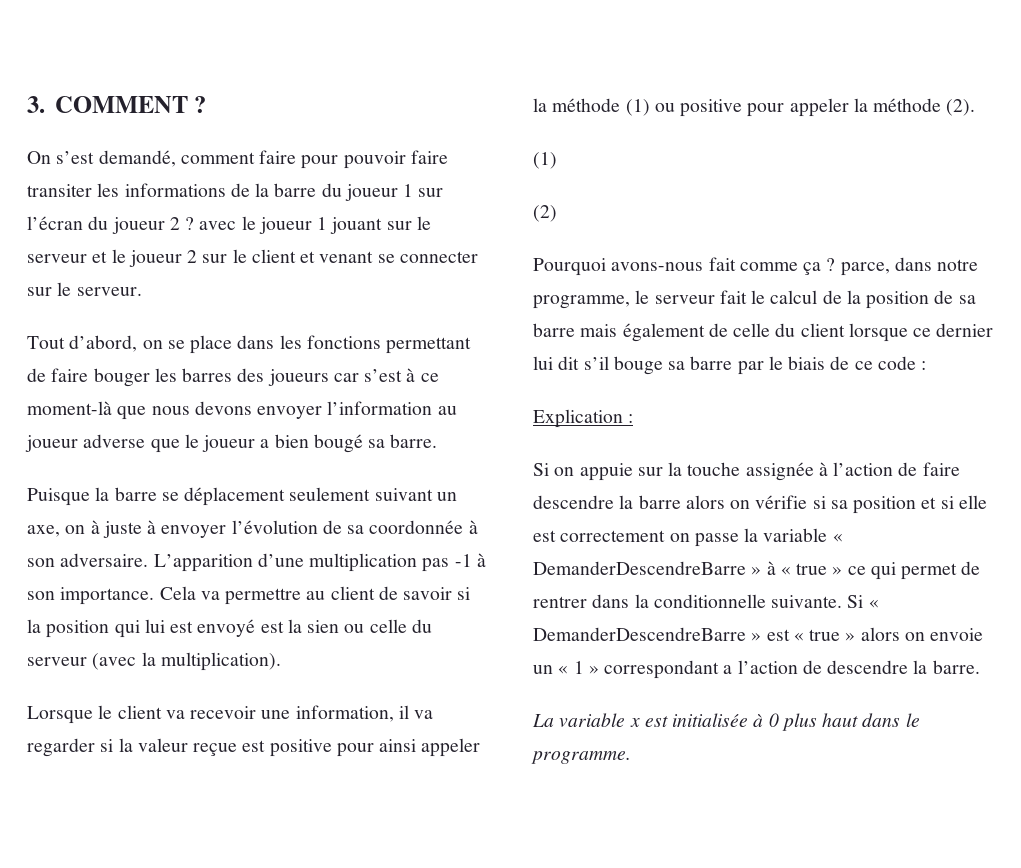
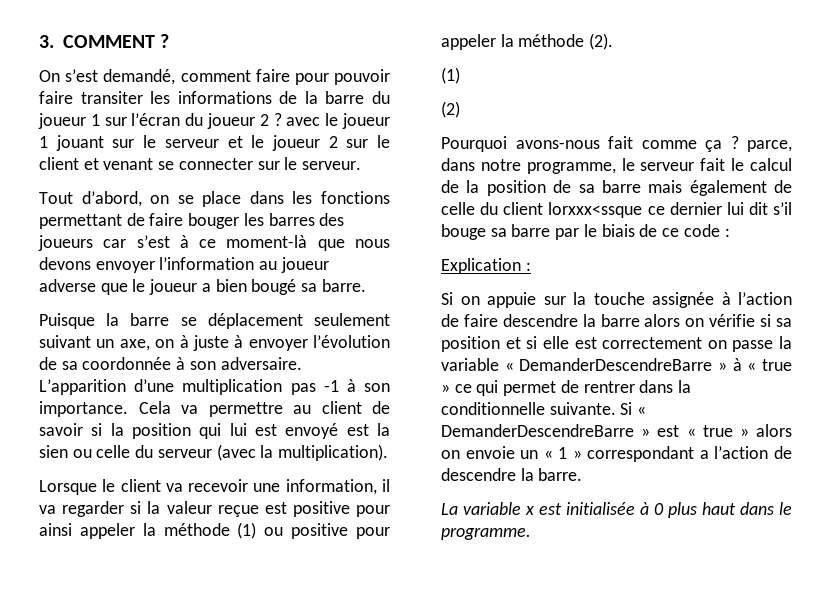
- Pourquoi avons-nous fait comme ça ? parce, dans notre programme, le serveur fait le calcul de la position de sa barre mais également de celle du client lorsque ce dernier lui dit s’il bouge sa barre par le biais de ce code :
+ Pourquoi avons-nous fait comme ça ? parce, dans notre programme, le serveur fait le calcul de la position de sa barre mais également de celle du client lorxxx<ssque ce dernier lui dit s’il bouge sa barre par le biais de ce code :

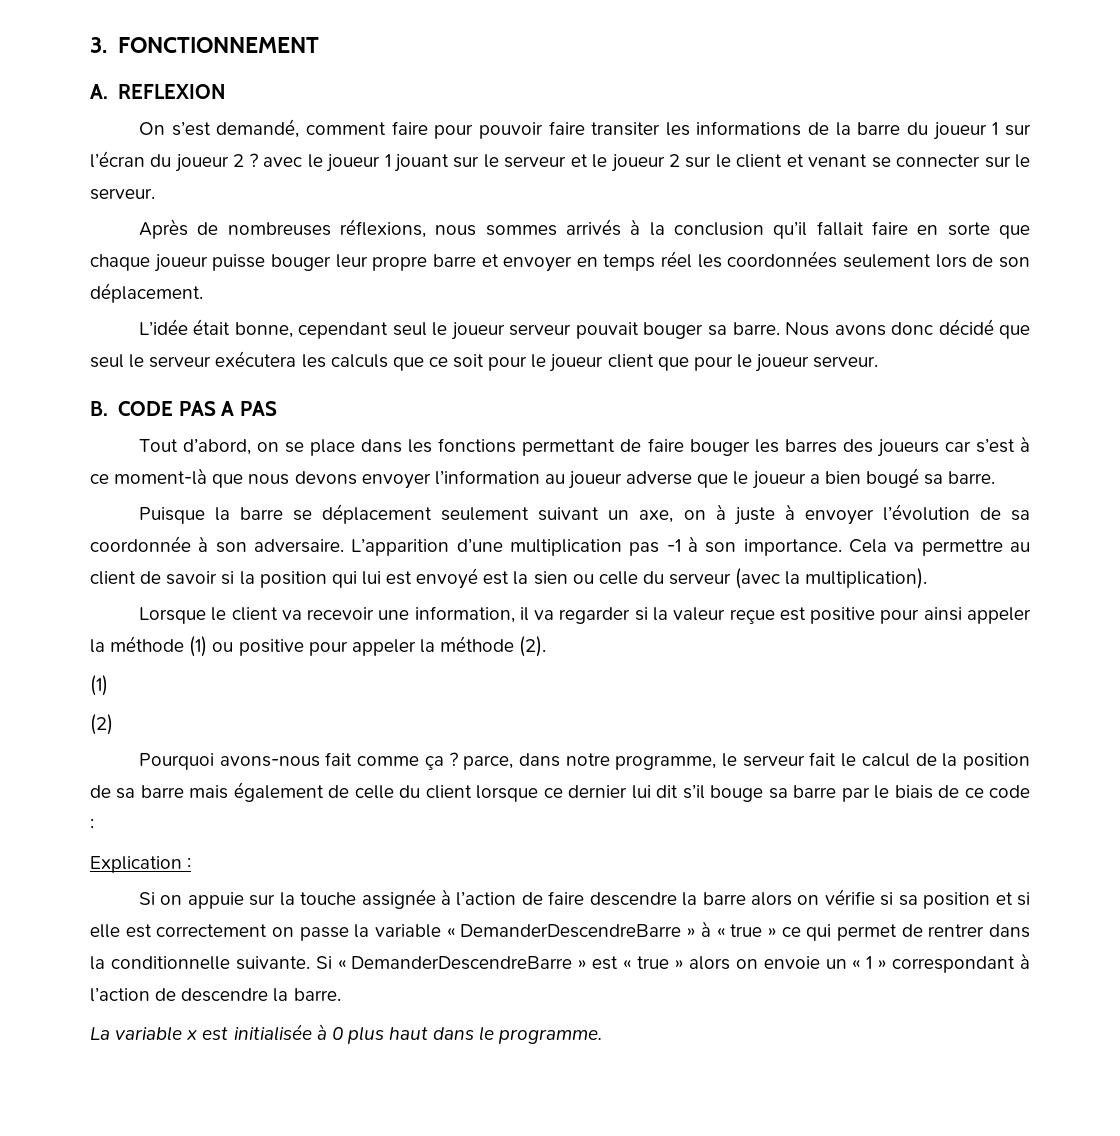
- 3. COMMENT ?
+ 3. FONCTIONNEMENT
+ A. REFLEXION
+ Après de nombreuses réflexions, nous sommes arrivés à la conclusion qu’il fallait faire en sorte que chaque joueur puisse bouger leur propre barre et envoyer en temps réel les coordonnées seulement lors de son déplacement.
+ L’idée était bonne, cependant seul le joueur serveur pouvait bouger sa barre. Nous avons donc décidé que seul le serveur exécutera les calculs que ce soit pour le joueur client que pour le joueur serveur.
+ B. CODE PAS A PAS
- Pourquoi avons-nous fait comme ça ? parce, dans notre programme, le serveur fait le calcul de la position de sa barre mais également de celle du client lorxxx<ssque ce dernier lui dit s’il bouge sa barre par le biais de ce code :
+ Pourquoi avons-nous fait comme ça ? parce, dans notre programme, le serveur fait le calcul de la position de sa barre mais également de celle du client lorsque ce dernier lui dit s’il bouge sa barre par le biais de ce code :
- Si « DemanderDescendreBarre » est « true » alors on envoie un « 1 » correspondant a l’action de descendre la barre.
+ Si « DemanderDescendreBarre » est « true » alors on envoie un « 1 » correspondant à l’action de descendre la barre.

